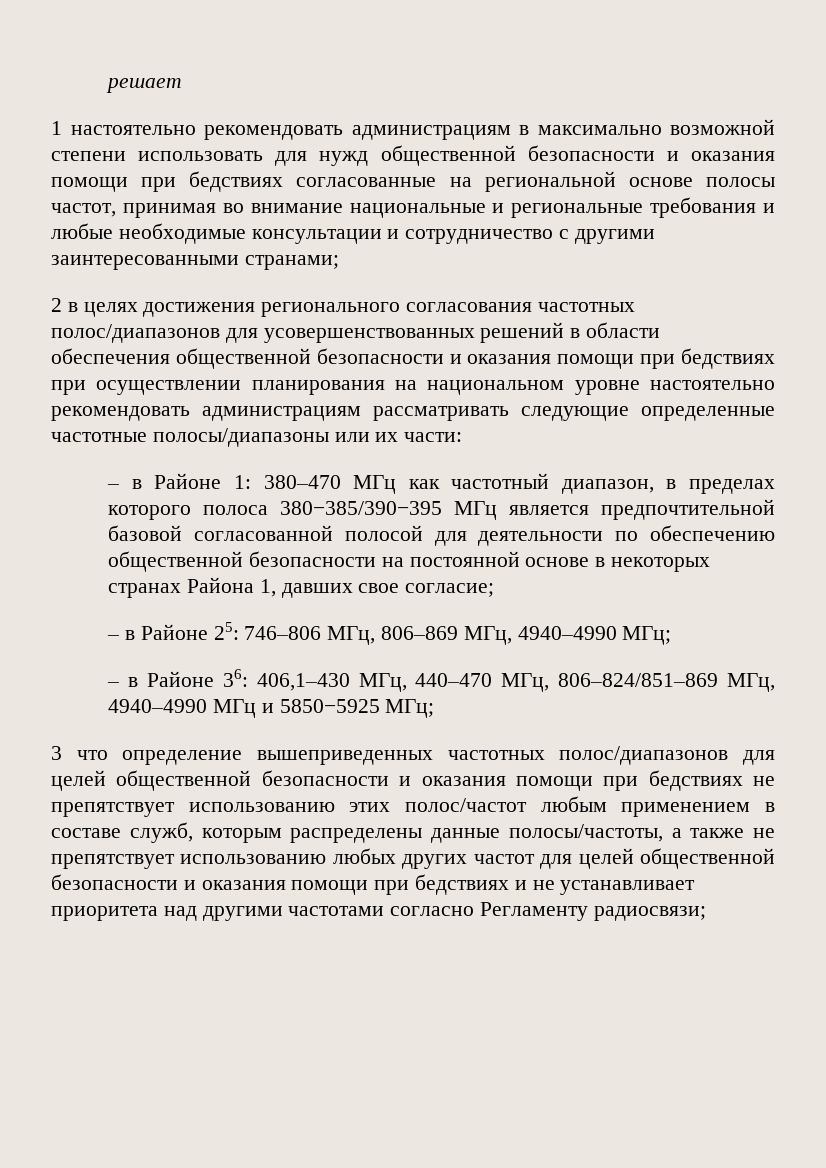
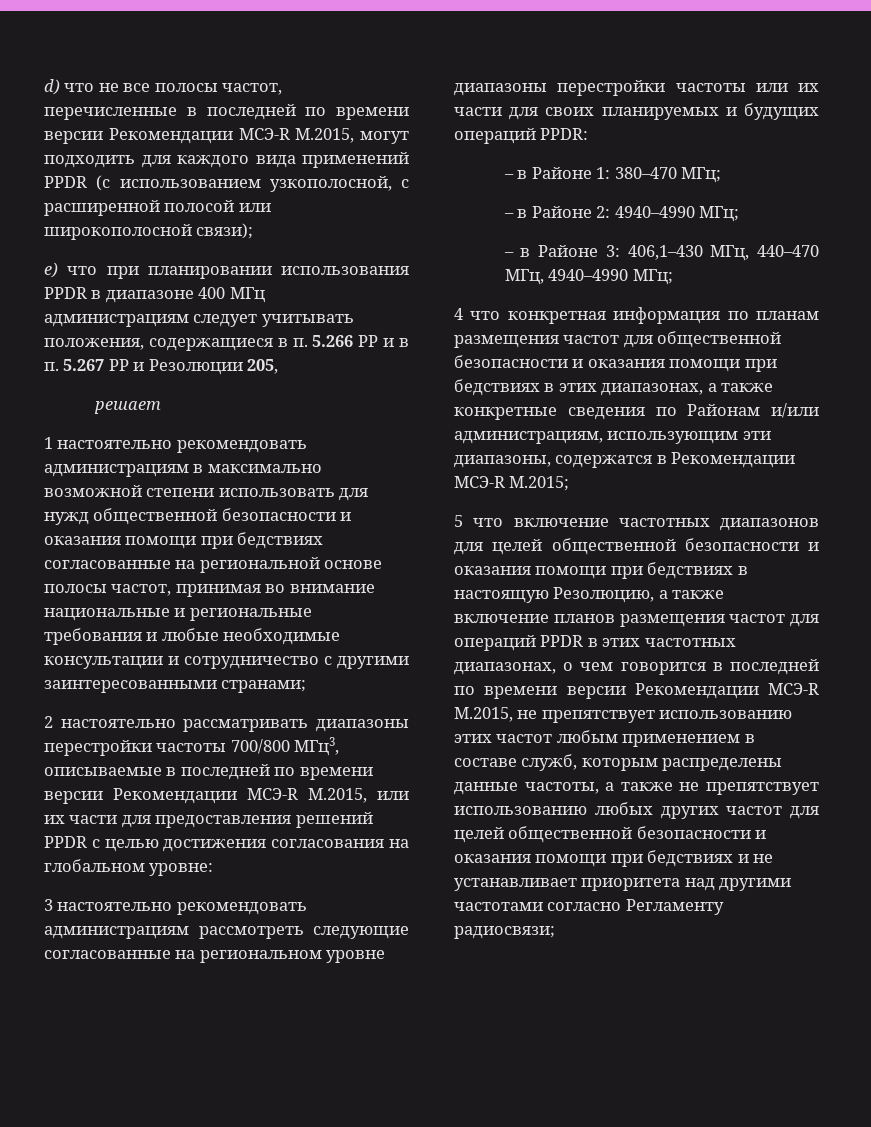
+ d) что не все полосы частот, перечисленные в последней по времени версии Рекомендации МСЭ-R M.2015, могут подходить для каждого вида применений PPDR (с использованием узкополосной, с расширенной полосой или широкополосной связи);
+ e) что при планировании использования PPDR в диапазоне 400 МГц администрациям следует учитывать положения, содержащиеся в п. 5.266 РР и в п. 5.267 РР и Резолюции 205,
- 2 в целях достижения регионального согласования частотных полос/диапазонов для усовершенствованных решений в области обеспечения общественной безопасности и оказания помощи при бедствиях при осуществлении планирования на национальном уровне настоятельно рекомендовать администрациям рассматривать следующие определенные частотные полосы/диапазоны или их части:
- – в Районе 1: 380–470 МГц как частотный диапазон, в пределах которого полоса 380−385/390−395 МГц является предпочтительной базовой согласованной полосой для деятельности по обеспечению общественной безопасности на постоянной основе в некоторых странах Района 1, давших свое согласие;
- – в Районе 25: 746–806 МГц, 806–869 МГц, 4940–4990 МГц;
- – в Районе 36: 406,1–430 МГц, 440–470 МГц, 806–824/851–869 МГц, 4940–4990 МГц и 5850−5925 МГц;
- 3 что определение вышеприведенных частотных полос/диапазонов для целей общественной безопасности и оказания помощи при бедствиях не препятствует использованию этих полос/частот любым применением в составе служб, которым распределены данные полосы/частоты, а также не препятствует использованию любых других частот для целей общественной безопасности и оказания помощи при бедствиях и не устанавливает приоритета над другими частотами согласно Регламенту радиосвязи;
+ 2 настоятельно рассматривать диапазоны перестройки частоты 700/800 МГц3, описываемые в последней по времени версии Рекомендации МСЭ-R M.2015, или их части для предоставления решений PPDR с целью достижения согласования на глобальном уровне:
+ 3 настоятельно рекомендовать администрациям рассмотреть следующие согласованные на региональном уровне диапазоны перестройки частоты или их части для своих планируемых и будущих операций PPDR:
+ – в Районе 1: 380–470 МГц;
+ – в Районе 2: 4940–4990 МГц;
+ – в Районе 3: 406,1–430 МГц, 440–470 МГц, 4940–4990 МГц;
+ 4 что конкретная информация по планам размещения частот для общественной безопасности и оказания помощи при бедствиях в этих диапазонах, а также конкретные сведения по Районам и/или администрациям, использующим эти диапазоны, содержатся в Рекомендации МСЭ-R M.2015;
+ 5 что включение частотных диапазонов для целей общественной безопасности и оказания помощи при бедствиях в настоящую Резолюцию, а также включение планов размещения частот для операций PPDR в этих частотных диапазонах, о чем говорится в последней по времени версии Рекомендации МСЭ-R M.2015, не препятствует использованию этих частот любым применением в составе служб, которым распределены данные частоты, а также не препятствует использованию любых других частот для целей общественной безопасности и оказания помощи при бедствиях и не устанавливает приоритета над другими частотами согласно Регламенту радиосвязи;

